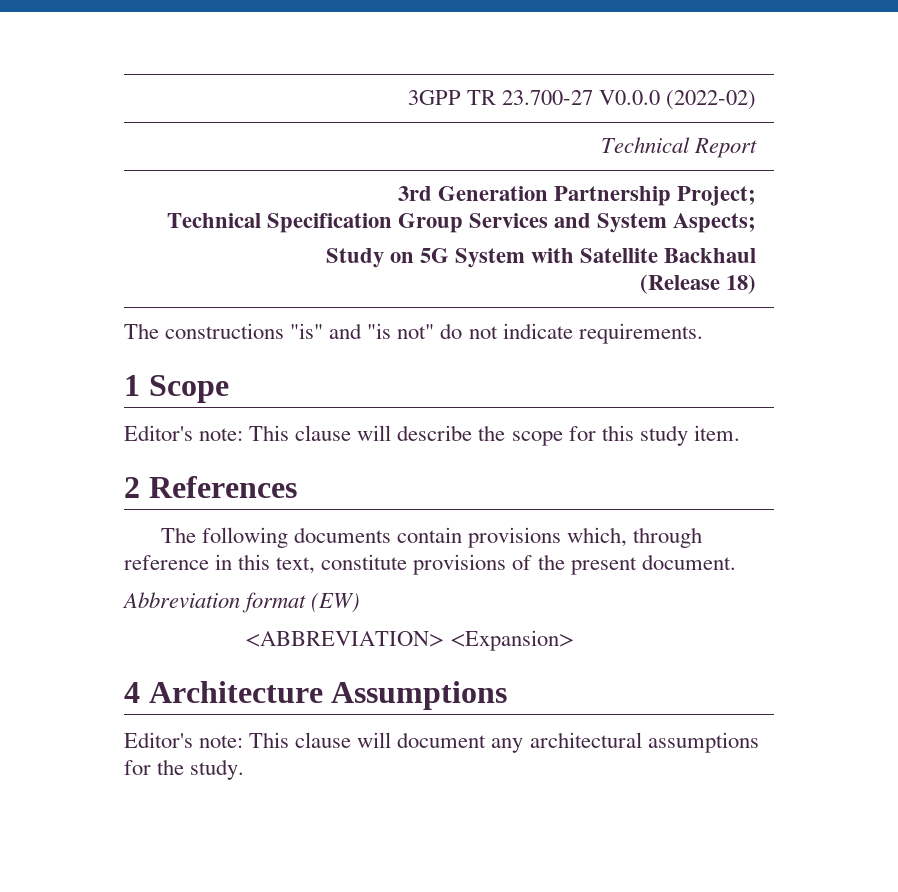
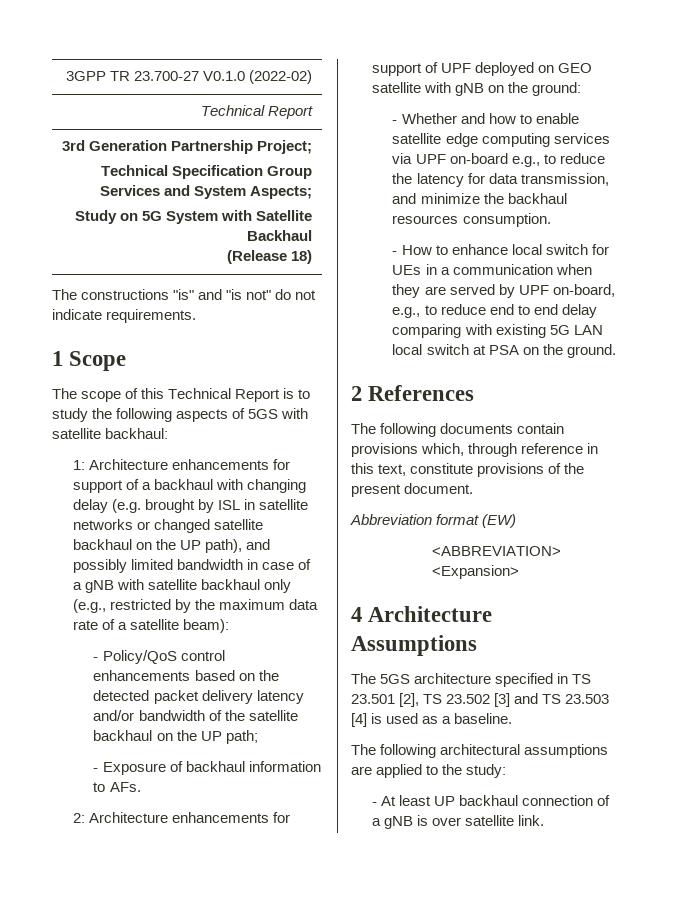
- 3GPP TR 23.700-27 V0.0.0 (2022-02)
+ 3GPP TR 23.700-27 V0.1.0 (2022-02)
- Editor's note: This clause will describe the scope for this study item.
+ The scope of this Technical Report is to study the following aspects of 5GS with satellite backhaul:
+ 1: Architecture enhancements for support of a backhaul with changing delay (e.g. brought by ISL in satellite networks or changed satellite backhaul on the UP path), and possibly limited bandwidth in case of a gNB with satellite backhaul only (e.g., restricted by the maximum data rate of a satellite beam):
+ - Policy/QoS control enhancements based on the detected packet delivery latency and/or bandwidth of the satellite backhaul on the UP path;
+ - Exposure of backhaul information to AFs.
+ 2: Architecture enhancements for support of UPF deployed on GEO satellite with gNB on the ground:
+ - Whether and how to enable satellite edge computing services via UPF on-board e.g., to reduce the latency for data transmission, and minimize the backhaul resources consumption.
+ - How to enhance local switch for UEs in a communication when they are served by UPF on-board, e.g., to reduce end to end delay comparing with existing 5G LAN local switch at PSA on the ground.
- Editor's note: This clause will document any architectural assumptions for the study.
+ The 5GS architecture specified in TS 23.501 [2], TS 23.502 [3] and TS 23.503 [4] is used as a baseline.
+ The following architectural assumptions are applied to the study:
+ - At least UP backhaul connection of a gNB is over satellite link.

